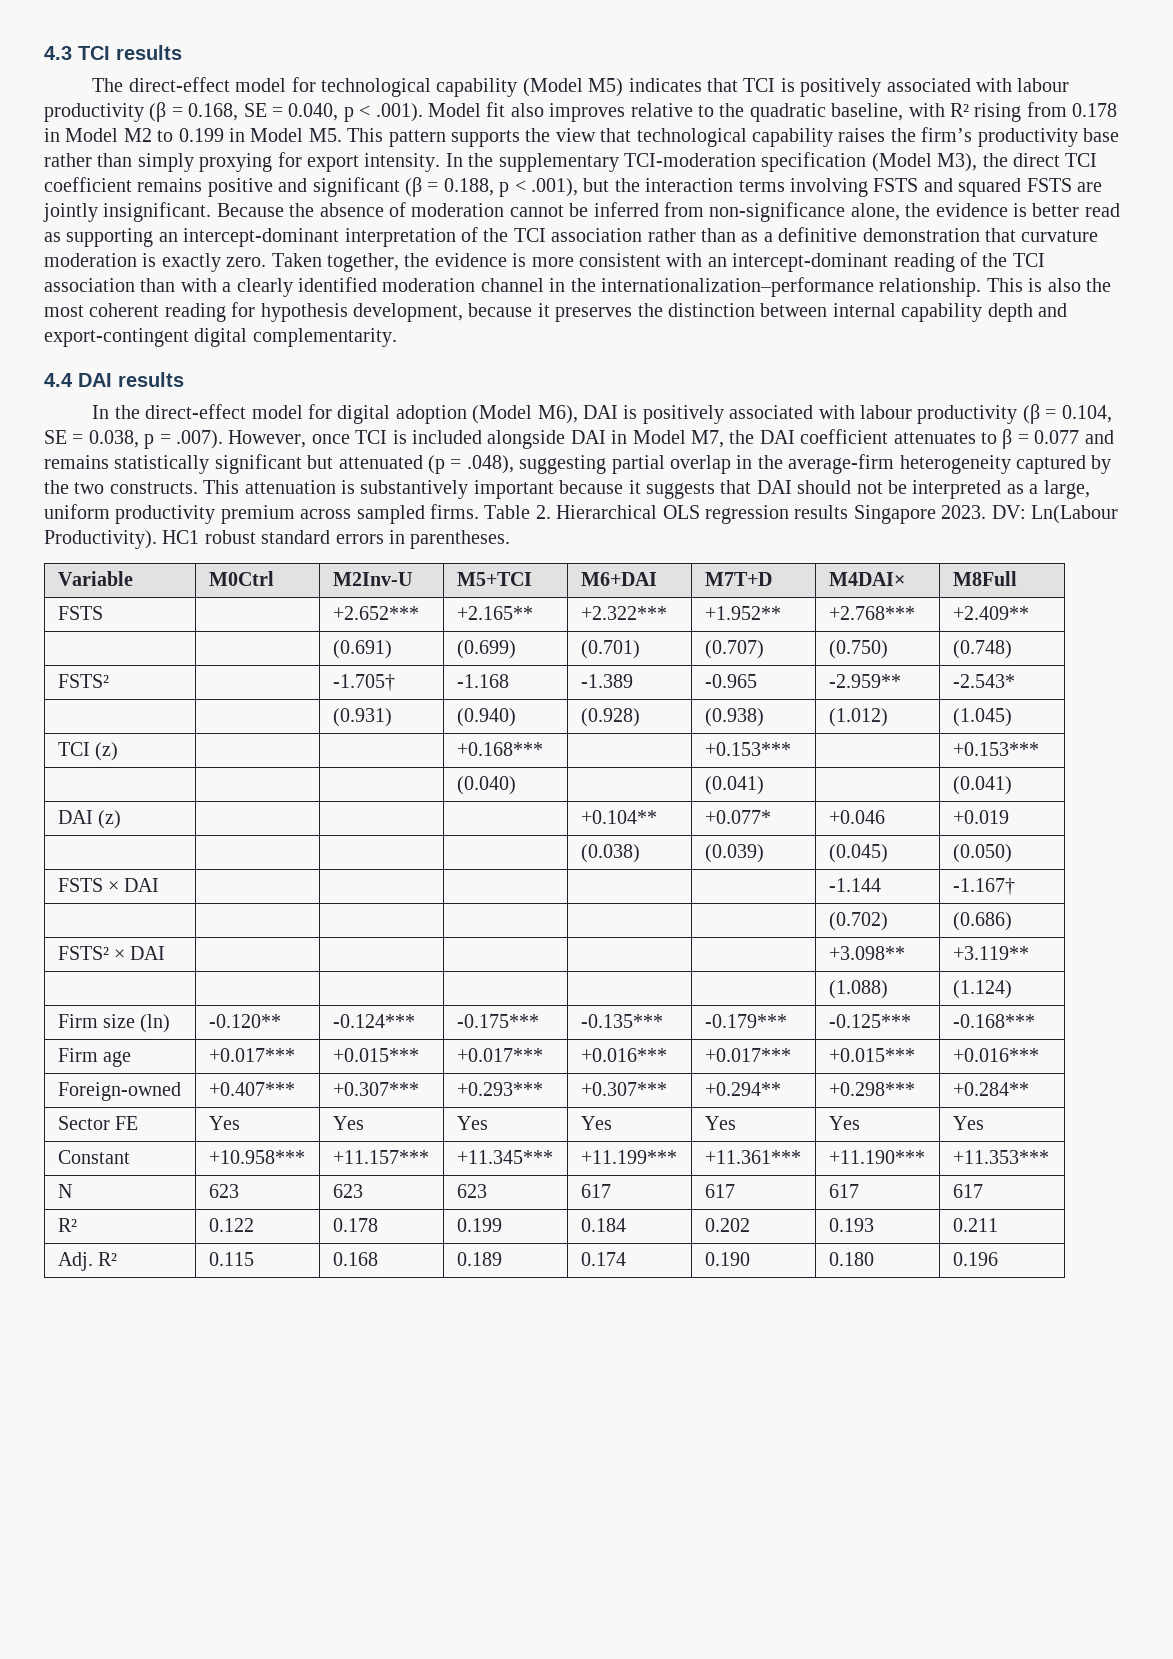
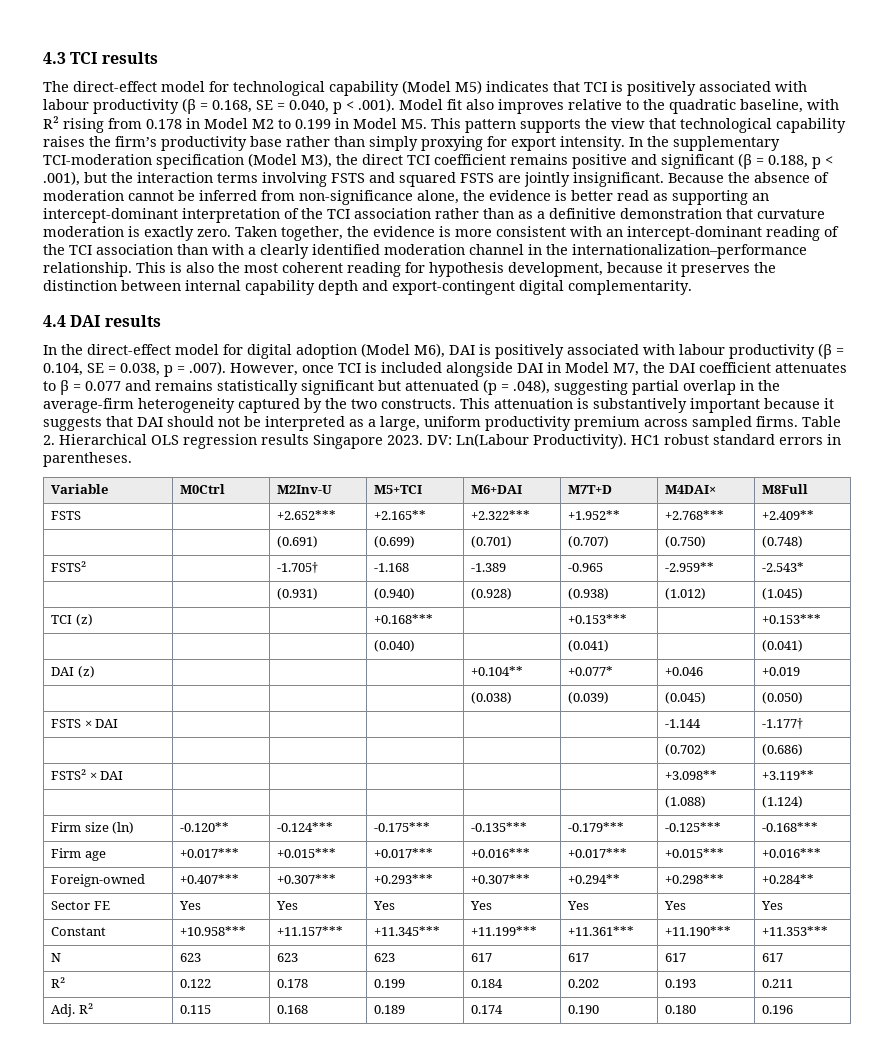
- FSTS × DAI | | | | | | -1.144 | -1.167†
+ FSTS × DAI | | | | | | -1.144 | -1.177†

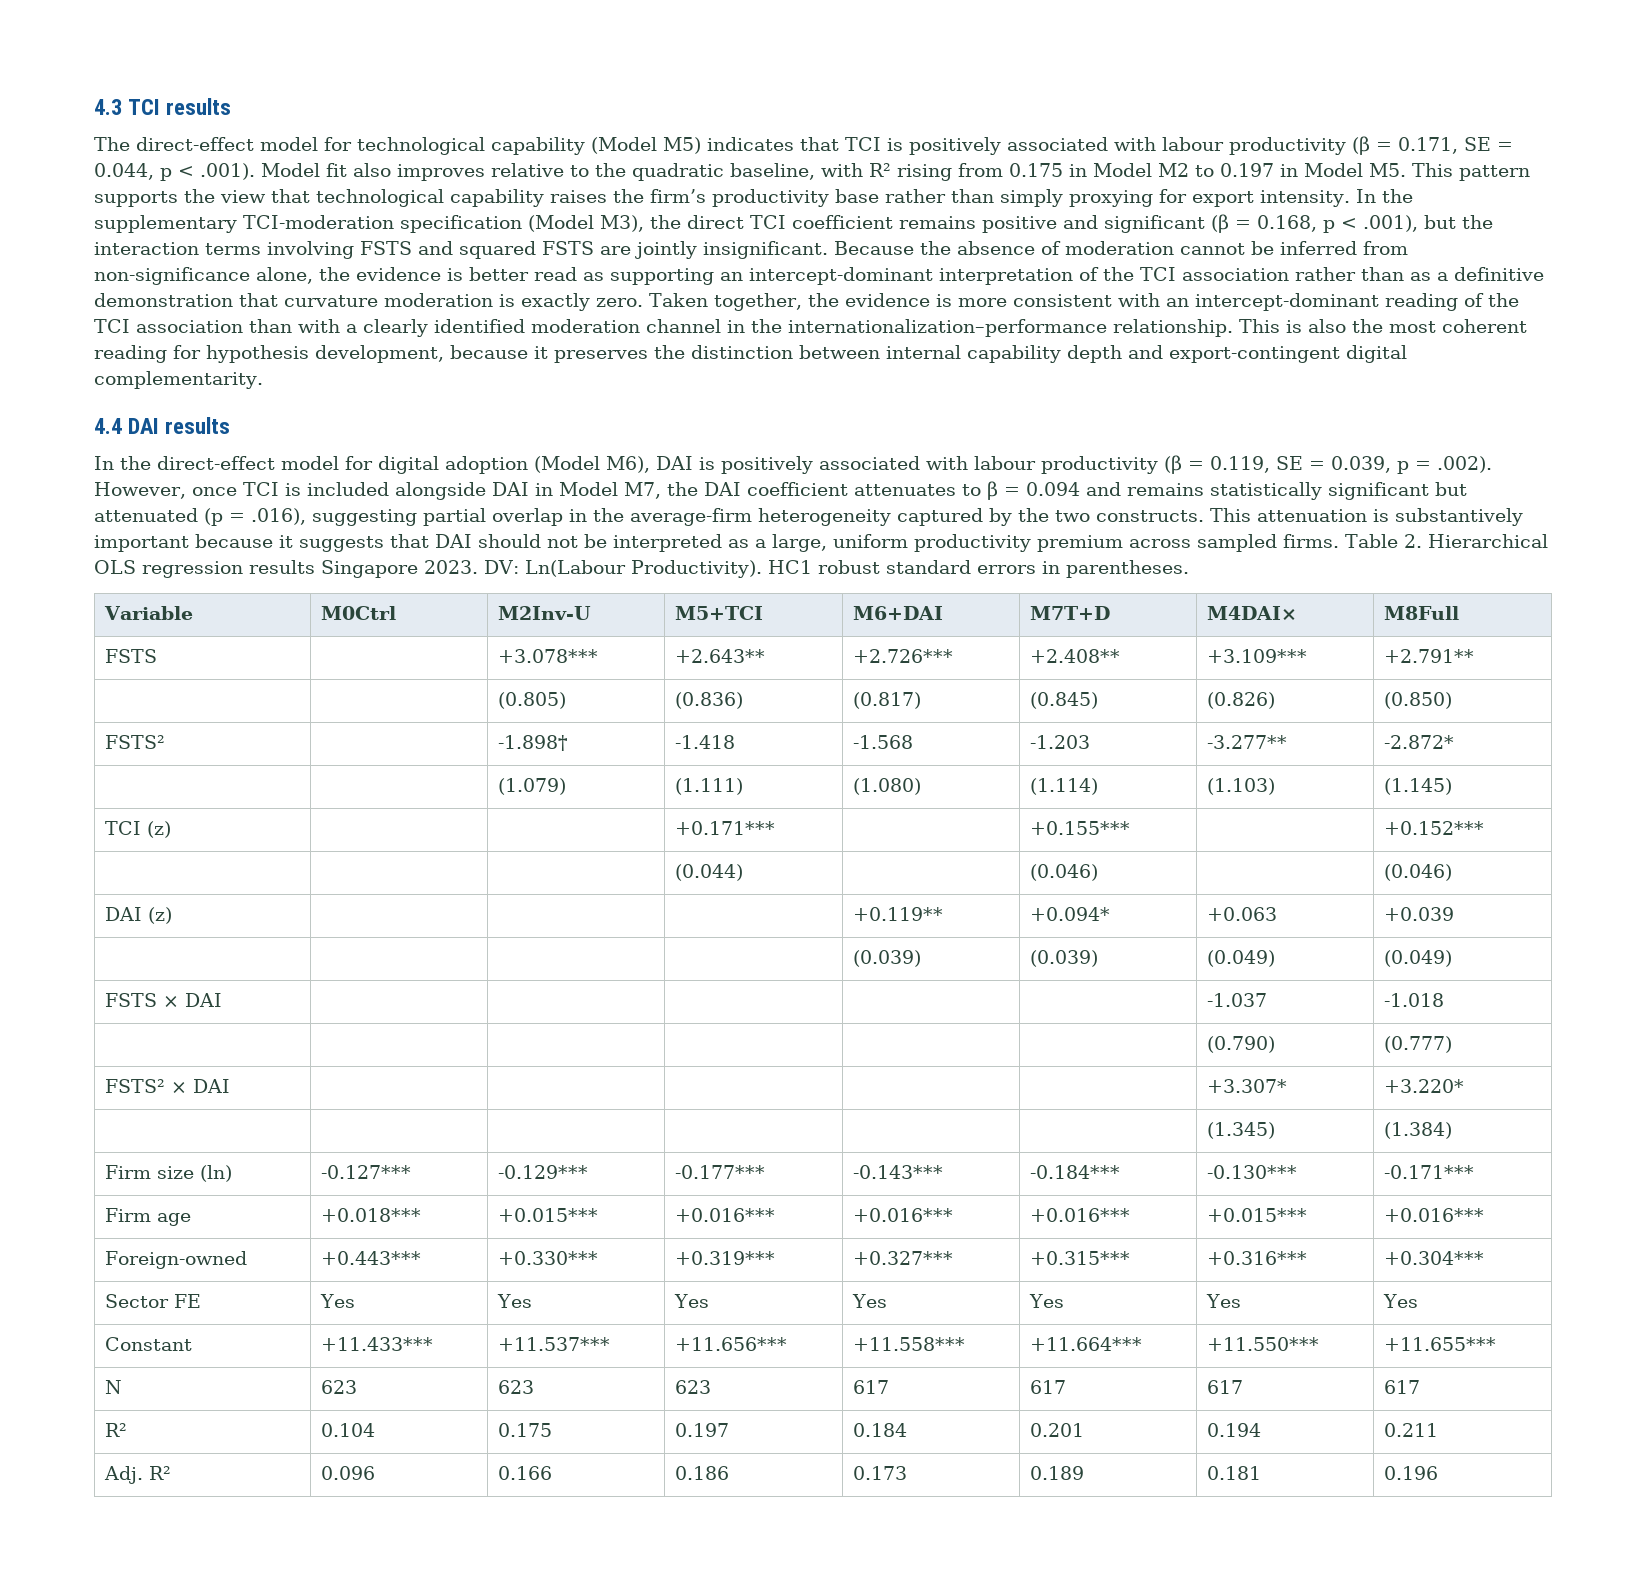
- The direct-effect model for technological capability (Model M5) indicates that TCI is positively associated with labour productivity (β = 0.168, SE = 0.040, p < .001). Model fit also improves relative to the quadratic baseline, with R² rising from 0.178 in Model M2 to 0.199 in Model M5. This pattern supports the view that technological capability raises the firm’s productivity base rather than simply proxying for export intensity.
+ The direct-effect model for technological capability (Model M5) indicates that TCI is positively associated with labour productivity (β = 0.171, SE = 0.044, p < .001). Model fit also improves relative to the quadratic baseline, with R² rising from 0.175 in Model M2 to 0.197 in Model M5. This pattern supports the view that technological capability raises the firm’s productivity base rather than simply proxying for export intensity.
- In the supplementary TCI-moderation specification (Model M3), the direct TCI coefficient remains positive and significant (β = 0.188, p < .001), but the interaction terms involving FSTS and squared FSTS are jointly insignificant.
+ In the supplementary TCI-moderation specification (Model M3), the direct TCI coefficient remains positive and significant (β = 0.168, p < .001), but the interaction terms involving FSTS and squared FSTS are jointly insignificant.
- In the direct-effect model for digital adoption (Model M6), DAI is positively associated with labour productivity (β = 0.104, SE = 0.038, p = .007). However, once TCI is included alongside DAI in Model M7, the DAI coefficient attenuates to β = 0.077 and remains statistically significant but attenuated (p = .048), suggesting partial overlap in the average-firm heterogeneity captured by the two constructs.
+ In the direct-effect model for digital adoption (Model M6), DAI is positively associated with labour productivity (β = 0.119, SE = 0.039, p = .002). However, once TCI is included alongside DAI in Model M7, the DAI coefficient attenuates to β = 0.094 and remains statistically significant but attenuated (p = .016), suggesting partial overlap in the average-firm heterogeneity captured by the two constructs.
- FSTS | | +2.652*** | +2.165** | +2.322*** | +1.952** | +2.768*** | +2.409**
- | | (0.691) | (0.699) | (0.701) | (0.707) | (0.750) | (0.748)
- FSTS² | | -1.705† | -1.168 | -1.389 | -0.965 | -2.959** | -2.543*
- | | (0.931) | (0.940) | (0.928) | (0.938) | (1.012) | (1.045)
- TCI (z) | | | +0.168*** | | +0.153*** | | +0.153***
- | | | (0.040) | | (0.041) | | (0.041)
- DAI (z) | | | | +0.104** | +0.077* | +0.046 | +0.019
- | | | | (0.038) | (0.039) | (0.045) | (0.050)
+ FSTS | | +3.078*** | +2.643** | +2.726*** | +2.408** | +3.109*** | +2.791**
+ | | (0.805) | (0.836) | (0.817) | (0.845) | (0.826) | (0.850)
+ FSTS² | | -1.898† | -1.418 | -1.568 | -1.203 | -3.277** | -2.872*
+ | | (1.079) | (1.111) | (1.080) | (1.114) | (1.103) | (1.145)
+ TCI (z) | | | +0.171*** | | +0.155*** | | +0.152***
+ | | | (0.044) | | (0.046) | | (0.046)
+ DAI (z) | | | | +0.119** | +0.094* | +0.063 | +0.039
+ | | | | (0.039) | (0.039) | (0.049) | (0.049)
- FSTS × DAI | | | | | | -1.144 | -1.177†
- | | | | | | (0.702) | (0.686)
+ FSTS × DAI | | | | | | -1.037 | -1.018
+ | | | | | | (0.790) | (0.777)
- FSTS² × DAI | | | | | | +3.098** | +3.119**
- | | | | | | (1.088) | (1.124)
+ FSTS² × DAI | | | | | | +3.307* | +3.220*
+ | | | | | | (1.345) | (1.384)
- Firm size (ln) | -0.120** | -0.124*** | -0.175*** | -0.135*** | -0.179*** | -0.125*** | -0.168***
+ Firm size (ln) | -0.127*** | -0.129*** | -0.177*** | -0.143*** | -0.184*** | -0.130*** | -0.171***
- Firm age | +0.017*** | +0.015*** | +0.017*** | +0.016*** | +0.017*** | +0.015*** | +0.016***
+ Firm age | +0.018*** | +0.015*** | +0.016*** | +0.016*** | +0.016*** | +0.015*** | +0.016***
- Foreign-owned | +0.407*** | +0.307*** | +0.293*** | +0.307*** | +0.294** | +0.298*** | +0.284**
+ Foreign-owned | +0.443*** | +0.330*** | +0.319*** | +0.327*** | +0.315*** | +0.316*** | +0.304***
- Constant | +10.958*** | +11.157*** | +11.345*** | +11.199*** | +11.361*** | +11.190*** | +11.353***
+ Constant | +11.433*** | +11.537*** | +11.656*** | +11.558*** | +11.664*** | +11.550*** | +11.655***
- R² | 0.122 | 0.178 | 0.199 | 0.184 | 0.202 | 0.193 | 0.211
+ R² | 0.104 | 0.175 | 0.197 | 0.184 | 0.201 | 0.194 | 0.211
- Adj. R² | 0.115 | 0.168 | 0.189 | 0.174 | 0.190 | 0.180 | 0.196
+ Adj. R² | 0.096 | 0.166 | 0.186 | 0.173 | 0.189 | 0.181 | 0.196

